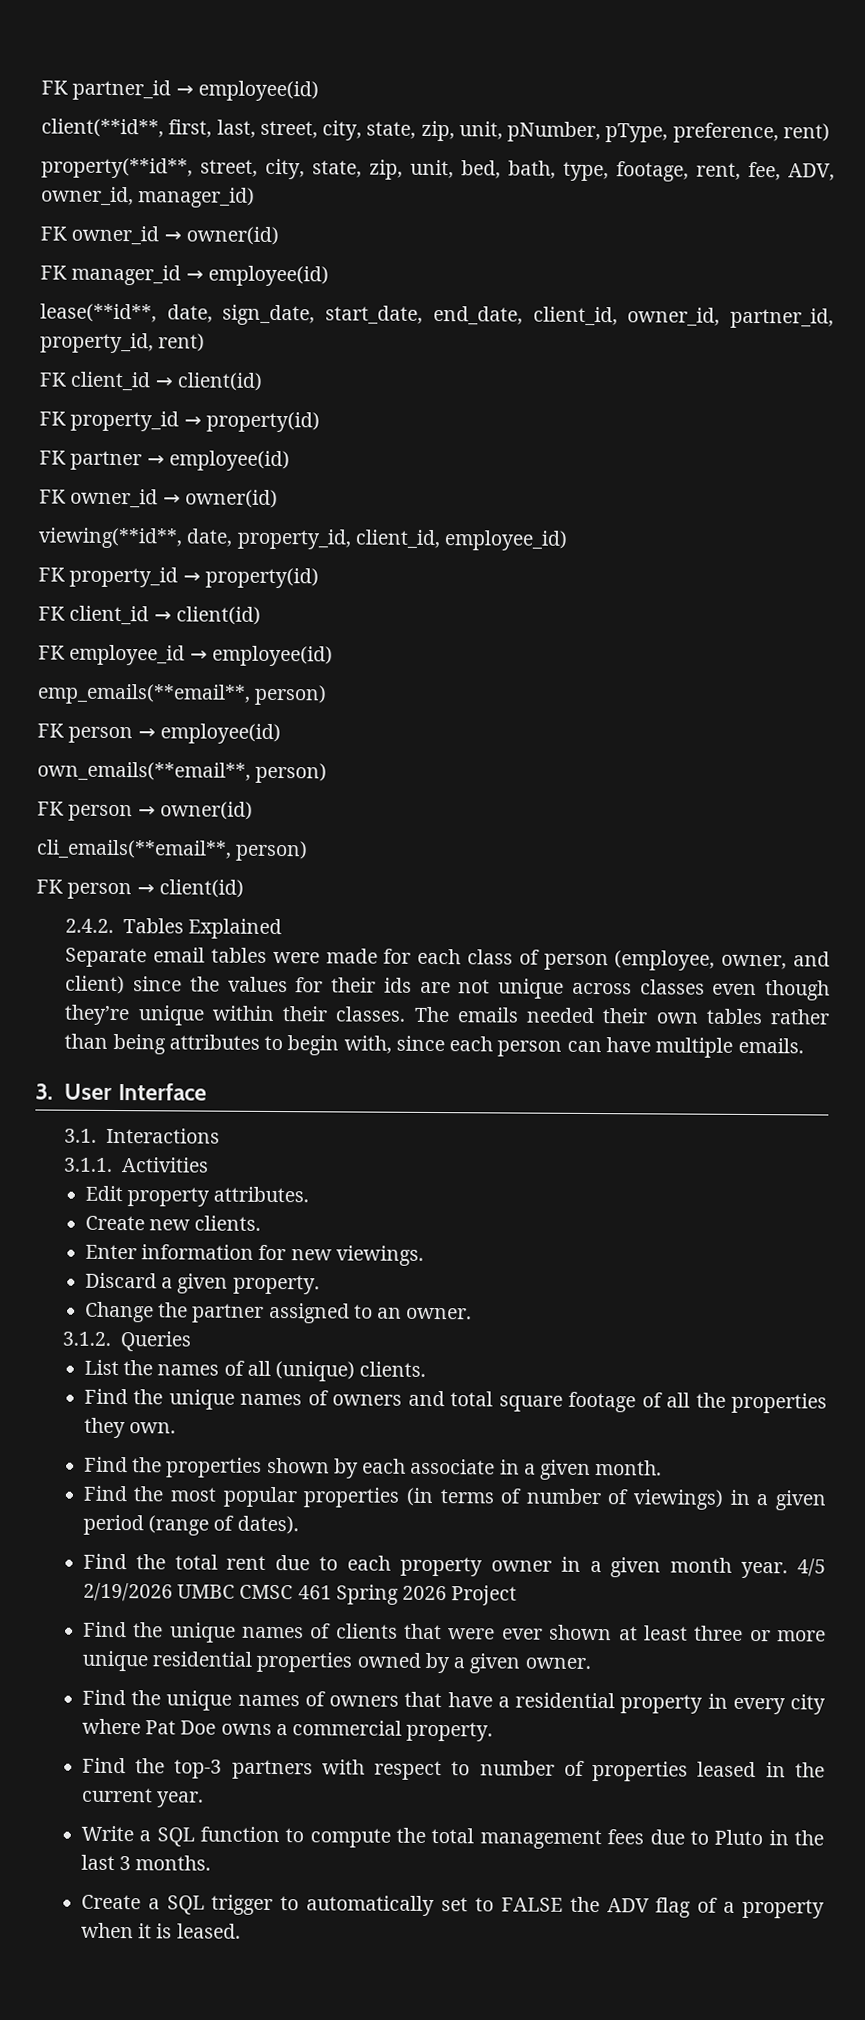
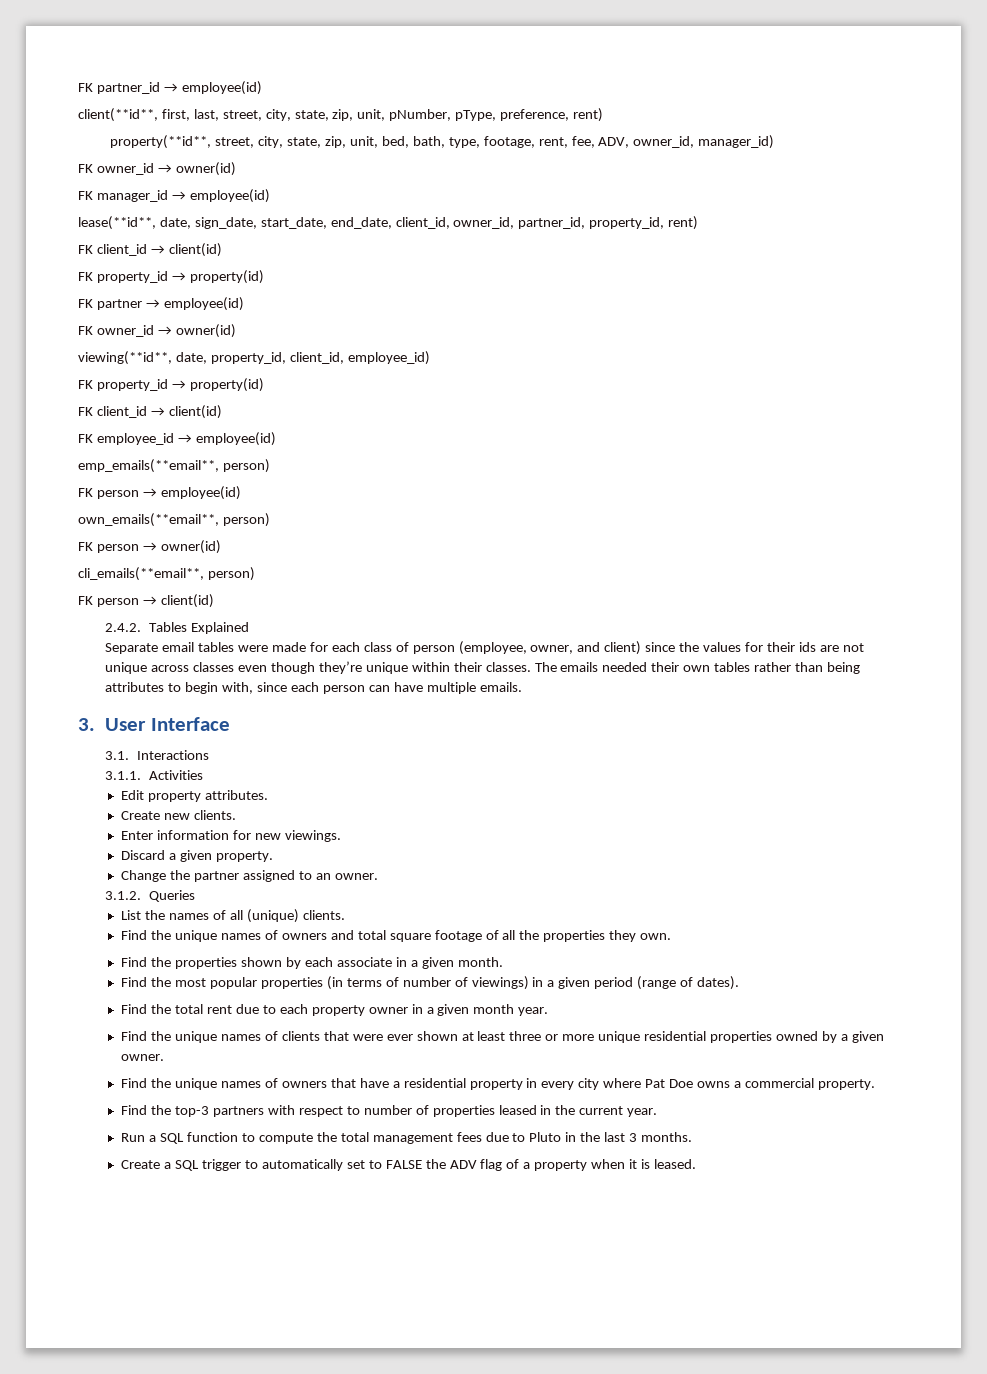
- 4/5 2/19/2026 UMBC CMSC 461 Spring 2026 Project
- Write a SQL function to compute the total management fees due to Pluto in the last 3 months.
+ Run a SQL function to compute the total management fees due to Pluto in the last 3 months.

